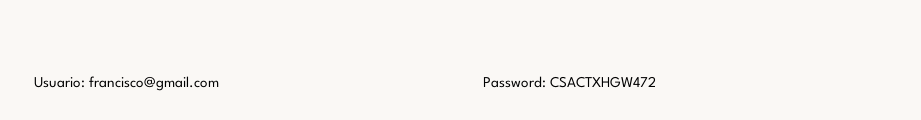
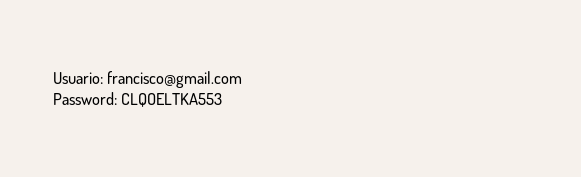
- Password: CSACTXHGW472
+ Password: CLQOELTKA553

